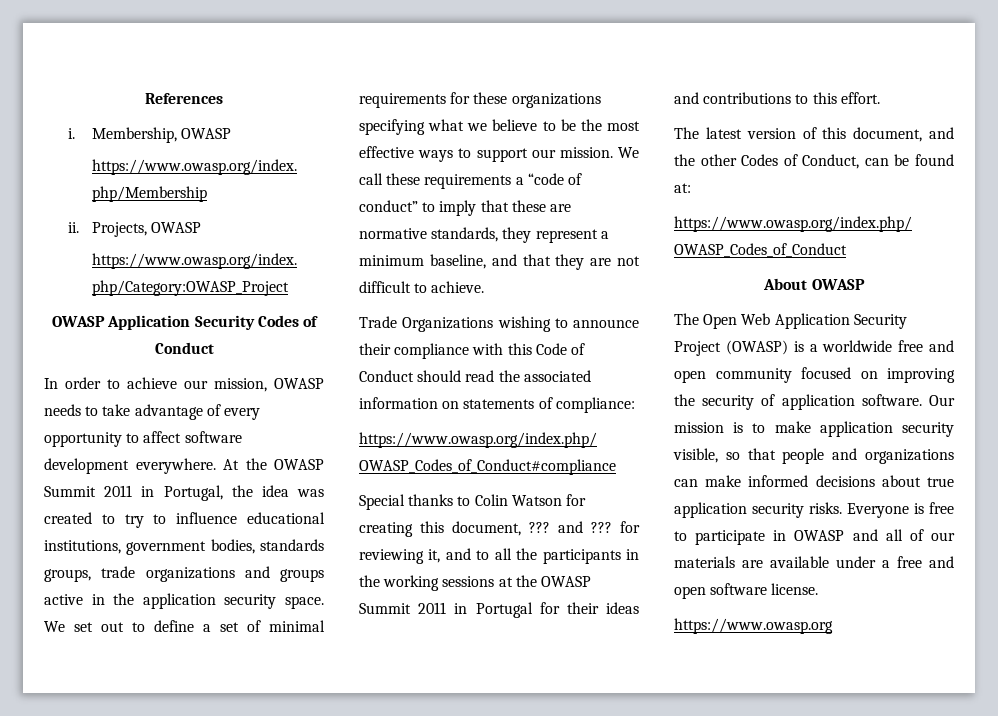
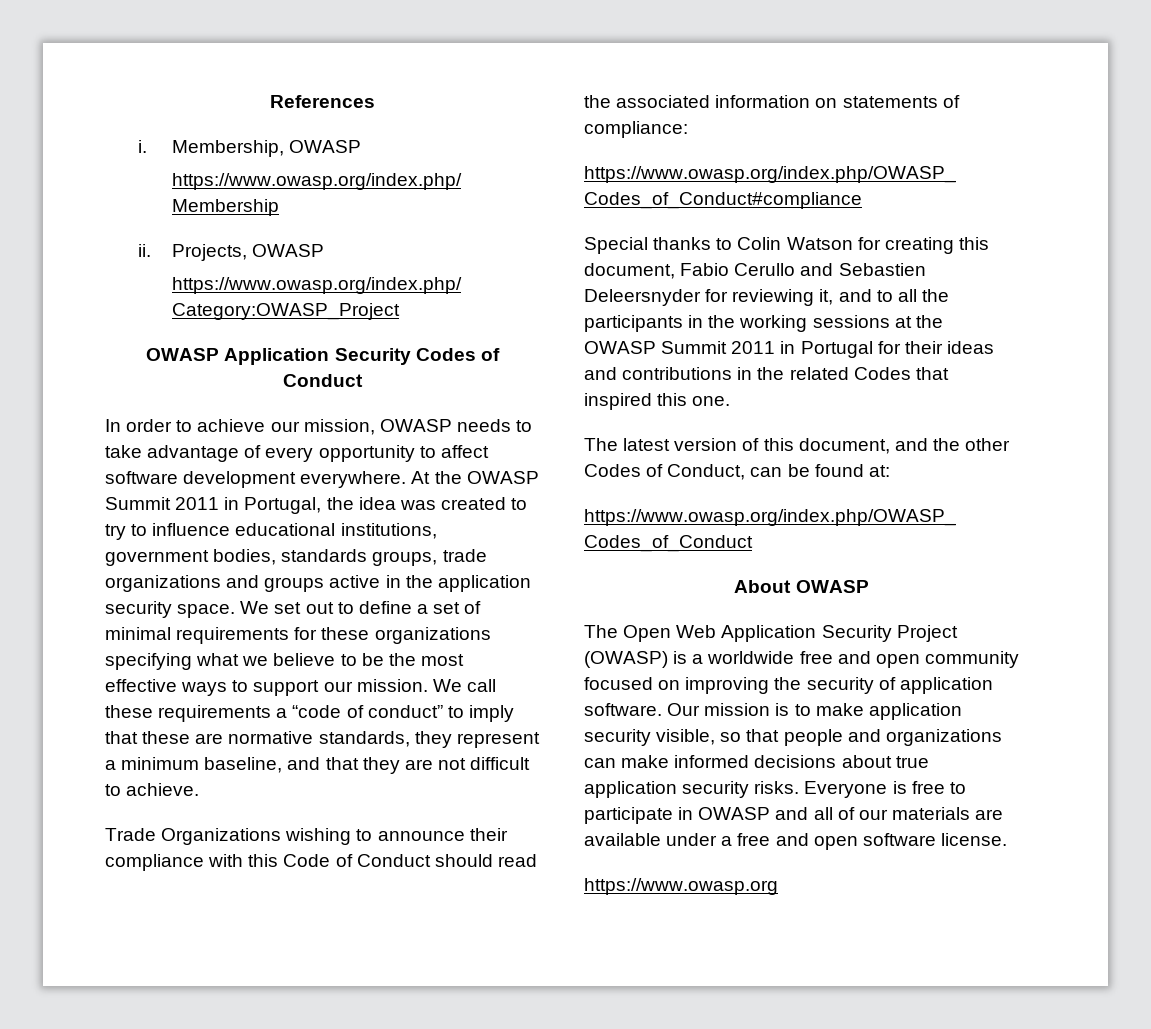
- Special thanks to Colin Watson for creating this document, ??? and ??? for reviewing it, and to all the participants in the working sessions at the OWASP Summit 2011 in Portugal for their ideas and contributions to this effort.
+ Special thanks to Colin Watson for creating this document, Fabio Cerullo and Sebastien Deleersnyder for reviewing it, and to all the participants in the working sessions at the OWASP Summit 2011 in Portugal for their ideas and contributions in the related Codes that inspired this one.

